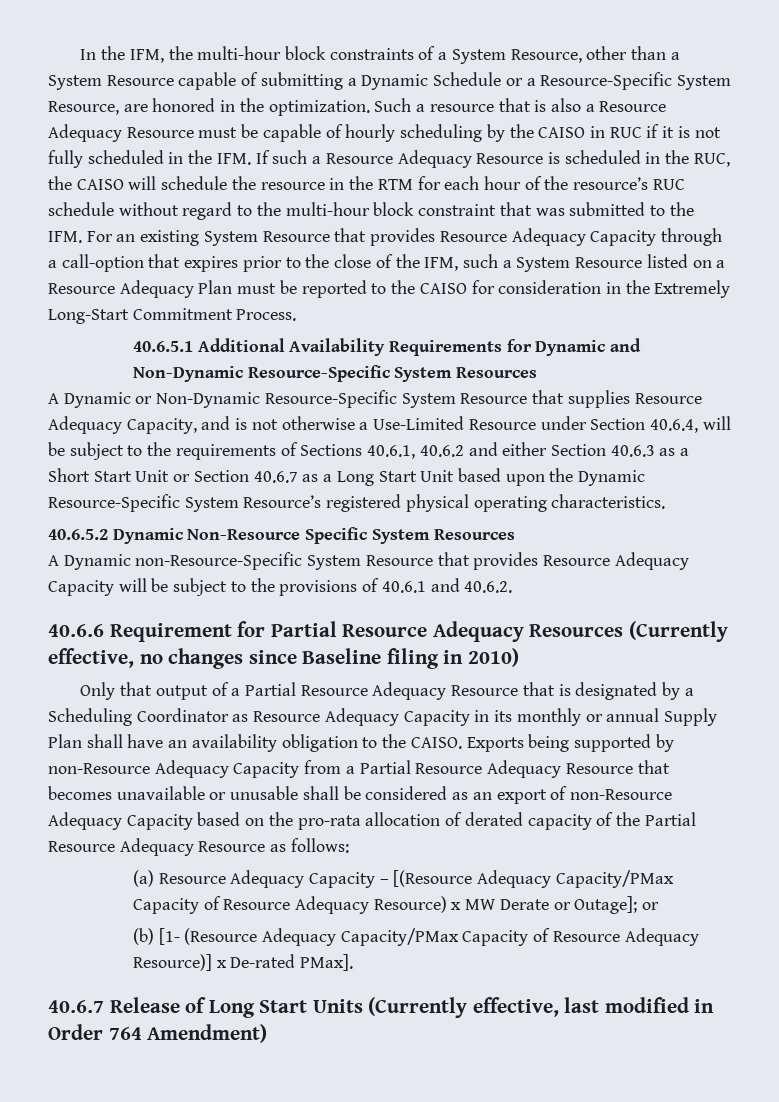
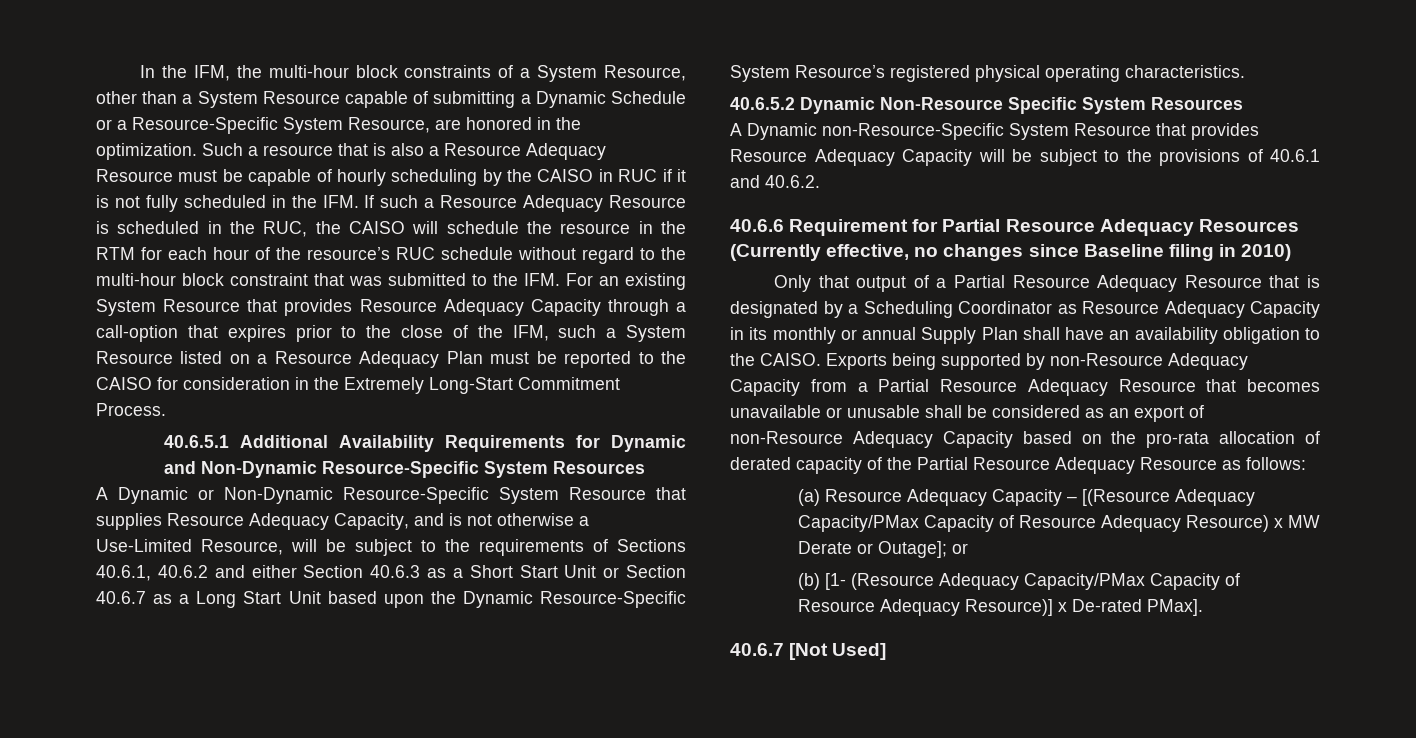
- A Dynamic or Non-Dynamic Resource-Specific System Resource that supplies Resource Adequacy Capacity, and is not otherwise a Use-Limited Resource under Section 40.6.4, will be subject to the requirements of Sections 40.6.1, 40.6.2 and either Section 40.6.3 as a Short Start Unit or Section 40.6.7 as a Long Start Unit based upon the Dynamic Resource-Specific System Resource’s registered physical operating characteristics.
+ A Dynamic or Non-Dynamic Resource-Specific System Resource that supplies Resource Adequacy Capacity, and is not otherwise a Use-Limited Resource, will be subject to the requirements of Sections 40.6.1, 40.6.2 and either Section 40.6.3 as a Short Start Unit or Section 40.6.7 as a Long Start Unit based upon the Dynamic Resource-Specific System Resource’s registered physical operating characteristics.
- 40.6.7 Release of Long Start Units (Currently effective, last modified in Order 764 Amendment)
+ 40.6.7 [Not Used]

